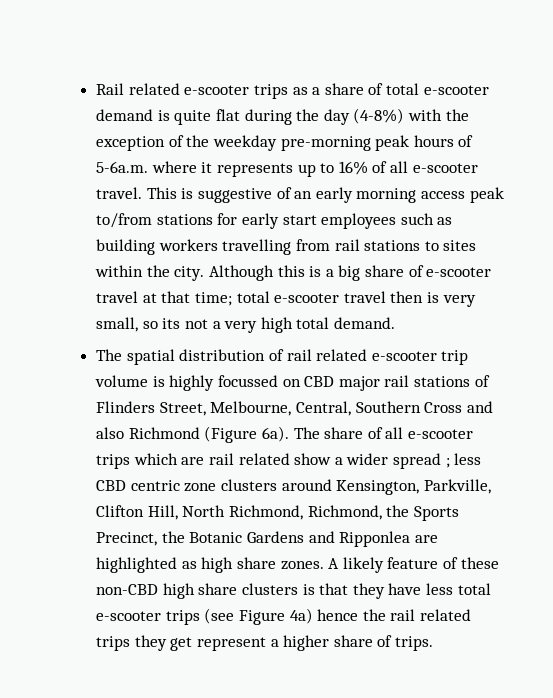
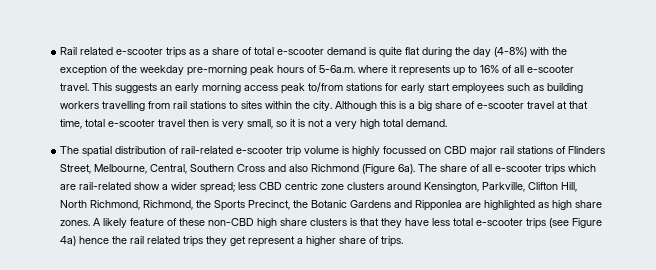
- This is suggestive of an early morning access peak to/from stations for early start employees such as building workers travelling from rail stations to sites within the city.
+ This suggests an early morning access peak to/from stations for early start employees such as building workers travelling from rail stations to sites within the city.
- Although this is a big share of e-scooter travel at that time; total e-scooter travel then is very small, so its not a very high total demand.
+ Although this is a big share of e-scooter travel at that time, total e-scooter travel then is very small, so it is not a very high total demand.
- The spatial distribution of rail related e-scooter trip volume is highly focussed on CBD major rail stations of Flinders Street, Melbourne, Central, Southern Cross and also Richmond (Figure 6a).
+ The spatial distribution of rail-related e-scooter trip volume is highly focussed on CBD major rail stations of Flinders Street, Melbourne, Central, Southern Cross and also Richmond (Figure 6a).
- The share of all e-scooter trips which are rail related show a wider spread ; less CBD centric zone clusters around Kensington, Parkville, Clifton Hill, North Richmond, Richmond, the Sports Precinct, the Botanic Gardens and Ripponlea are highlighted as high share zones.
+ The share of all e-scooter trips which are rail-related show a wider spread; less CBD centric zone clusters around Kensington, Parkville, Clifton Hill, North Richmond, Richmond, the Sports Precinct, the Botanic Gardens and Ripponlea are highlighted as high share zones.

